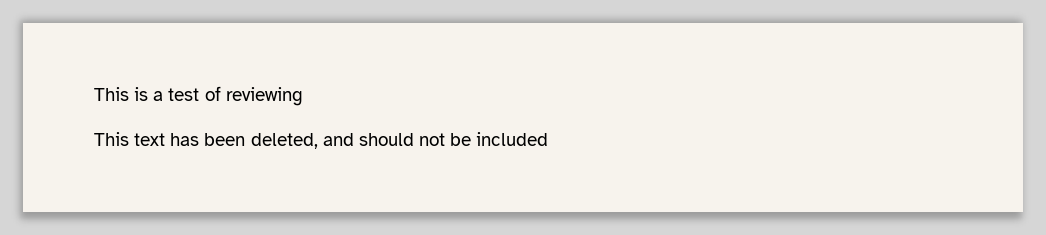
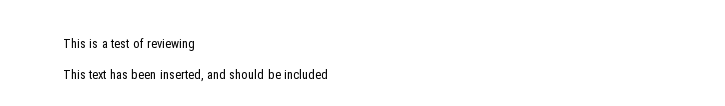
- This text has been deleted, and should not be included
+ This text has been inserted, and should be included

